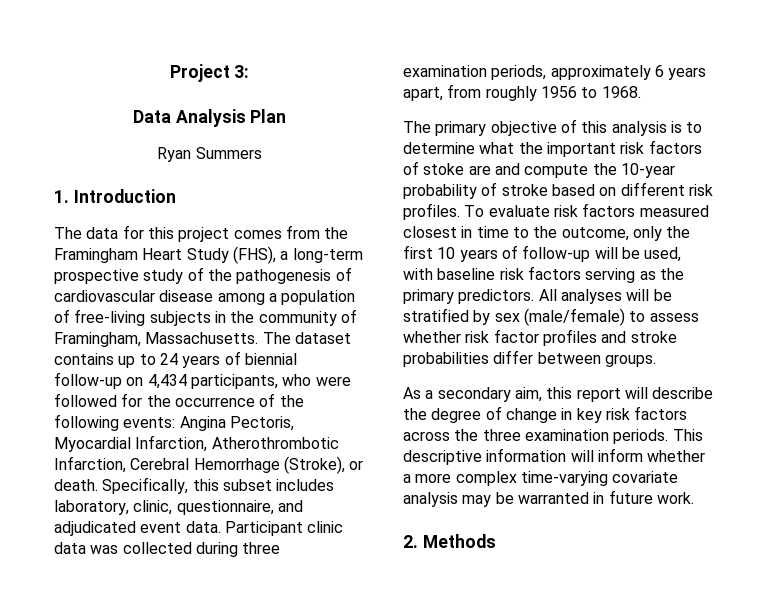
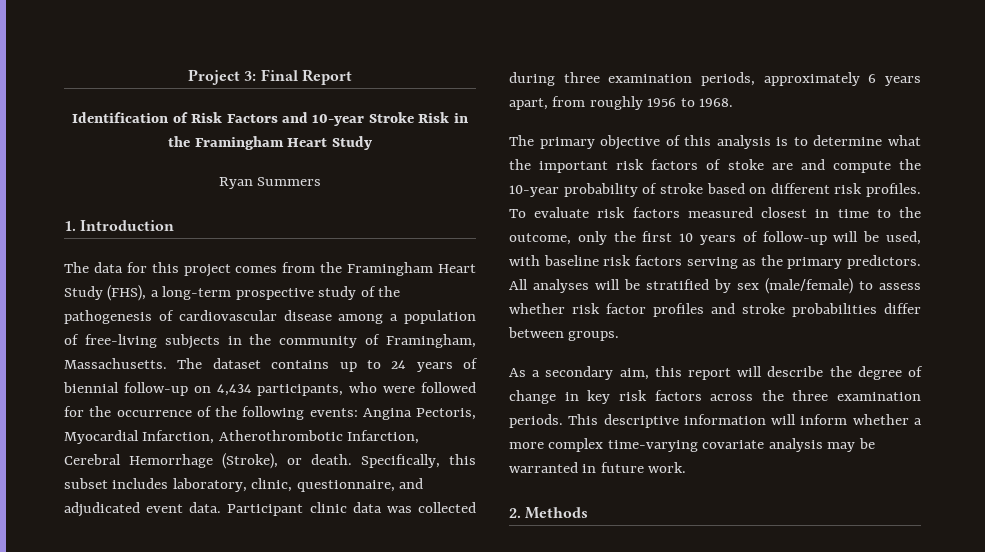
- Project 3:
- Data Analysis Plan
+ Project 3: Final Report
+ Identification of Risk Factors and 10-year Stroke Risk in the Framingham Heart Study

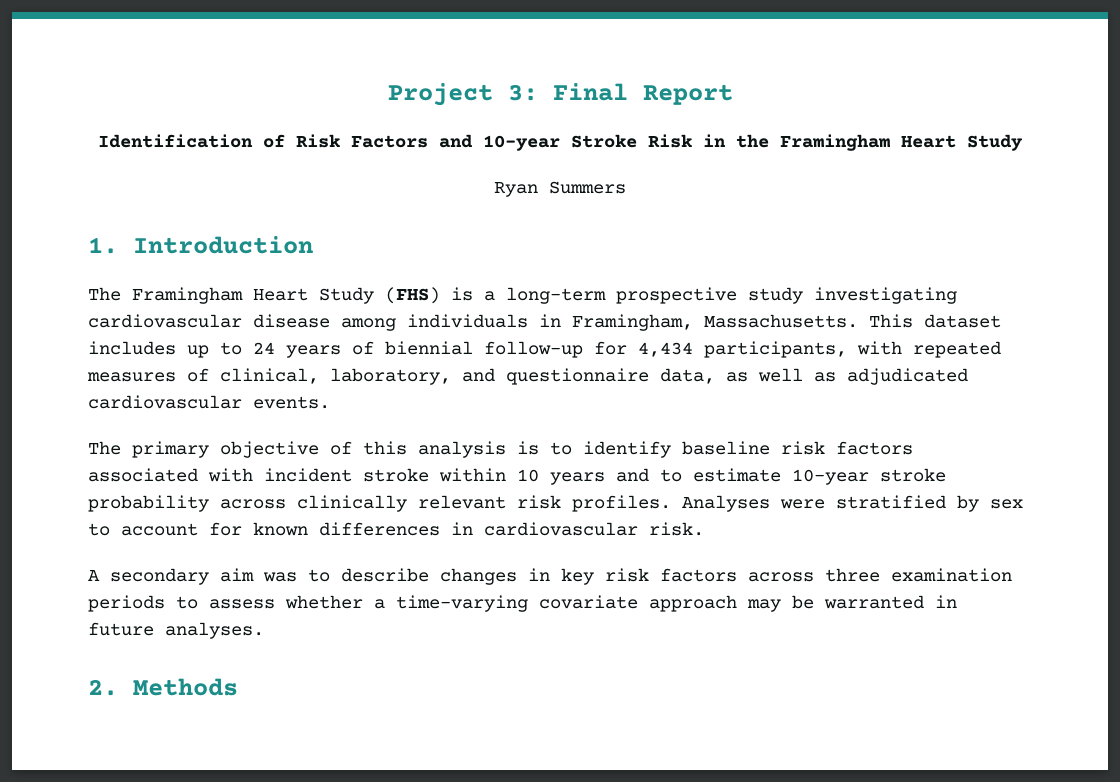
- The data for this project comes from the Framingham Heart Study (FHS), a long-term prospective study of the pathogenesis of cardiovascular disease among a population of free-living subjects in the community of Framingham, Massachusetts. The dataset contains up to 24 years of biennial follow-up on 4,434 participants, who were followed for the occurrence of the following events: Angina Pectoris, Myocardial Infarction, Atherothrombotic Infarction, Cerebral Hemorrhage (Stroke), or death. Specifically, this subset includes laboratory, clinic, questionnaire, and adjudicated event data. Participant clinic data was collected during three examination periods, approximately 6 years apart, from roughly 1956 to 1968.
+ The Framingham Heart Study (FHS) is a long-term prospective study investigating cardiovascular disease among individuals in Framingham, Massachusetts. This dataset includes up to 24 years of biennial follow-up for 4,434 participants, with repeated measures of clinical, laboratory, and questionnaire data, as well as adjudicated cardiovascular events.
- The primary objective of this analysis is to determine what the important risk factors of stoke are and compute the 10-year probability of stroke based on different risk profiles. To evaluate risk factors measured closest in time to the outcome, only the first 10 years of follow-up will be used, with baseline risk factors serving as the primary predictors. All analyses will be stratified by sex (male/female) to assess whether risk factor profiles and stroke probabilities differ between groups.
- As a secondary aim, this report will describe the degree of change in key risk factors across the three examination periods. This descriptive information will inform whether a more complex time-varying covariate analysis may be warranted in future work.
+ The primary objective of this analysis is to identify baseline risk factors associated with incident stroke within 10 years and to estimate 10-year stroke probability across clinically relevant risk profiles. Analyses were stratified by sex to account for known differences in cardiovascular risk.
+ A secondary aim was to describe changes in key risk factors across three examination periods to assess whether a time-varying covariate approach may be warranted in future analyses.

